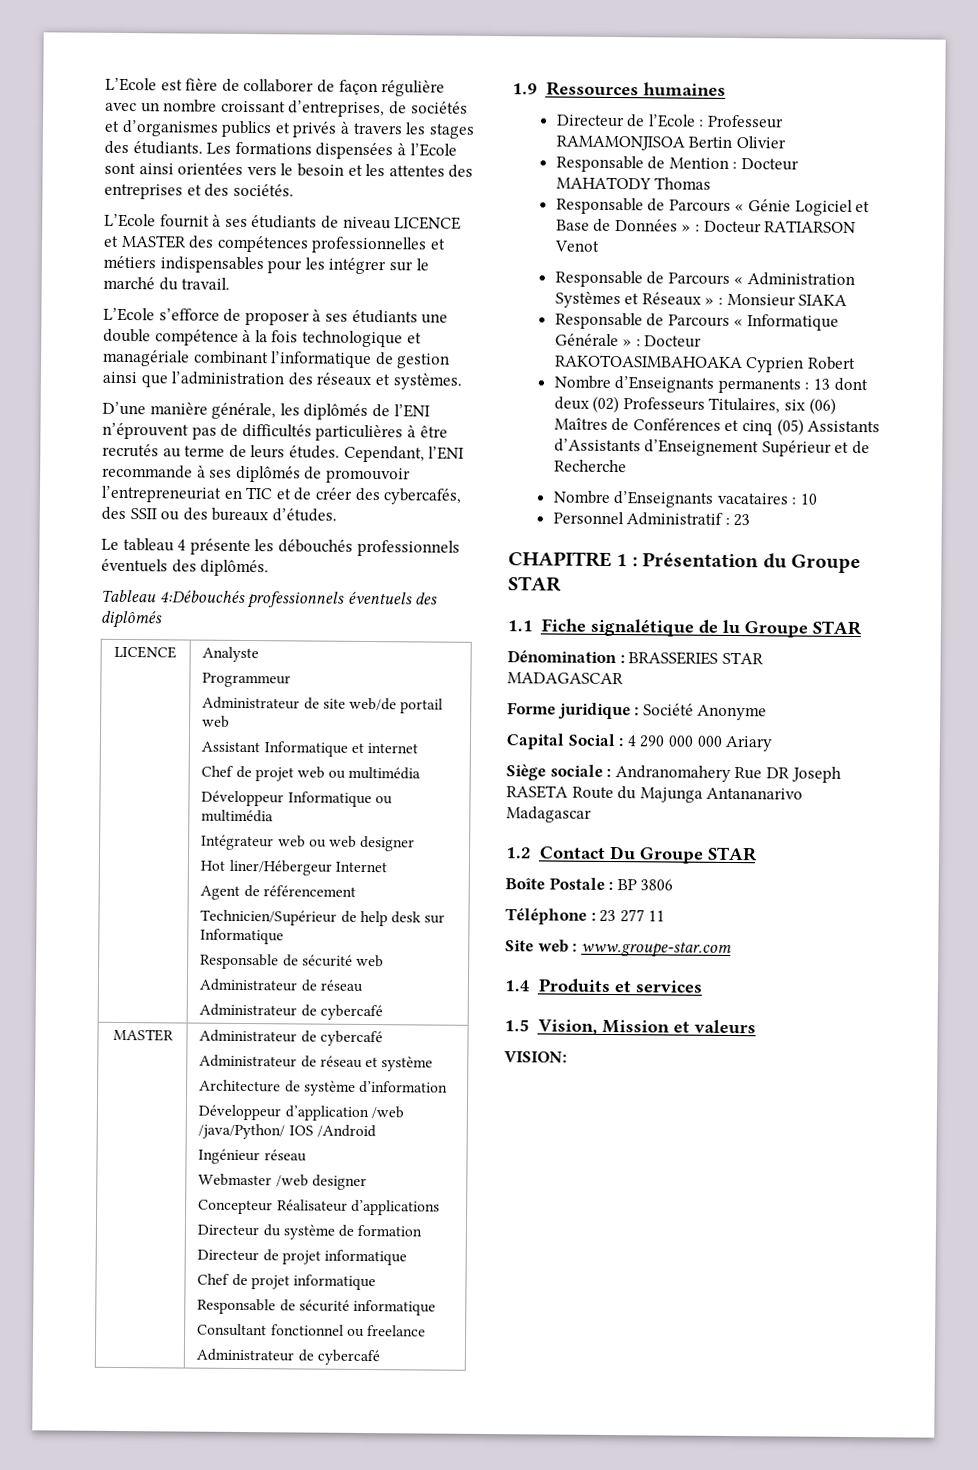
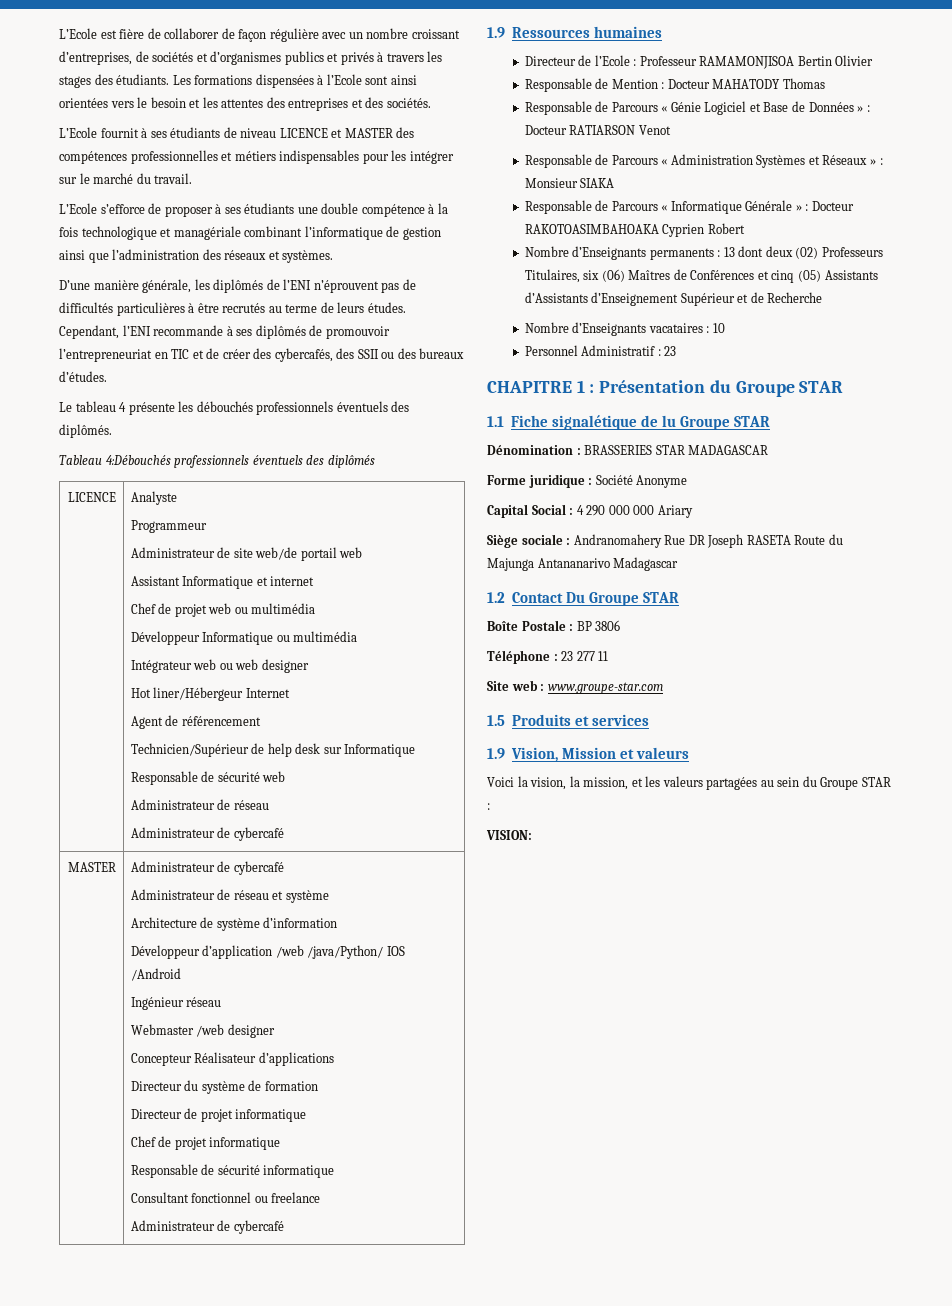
- 1.4 Produits et services
+ 1.5 Produits et services
- 1.5 Vision, Mission et valeurs
+ 1.9 Vision, Mission et valeurs
+ Voici la vision, la mission, et les valeurs partagées au sein du Groupe STAR :

